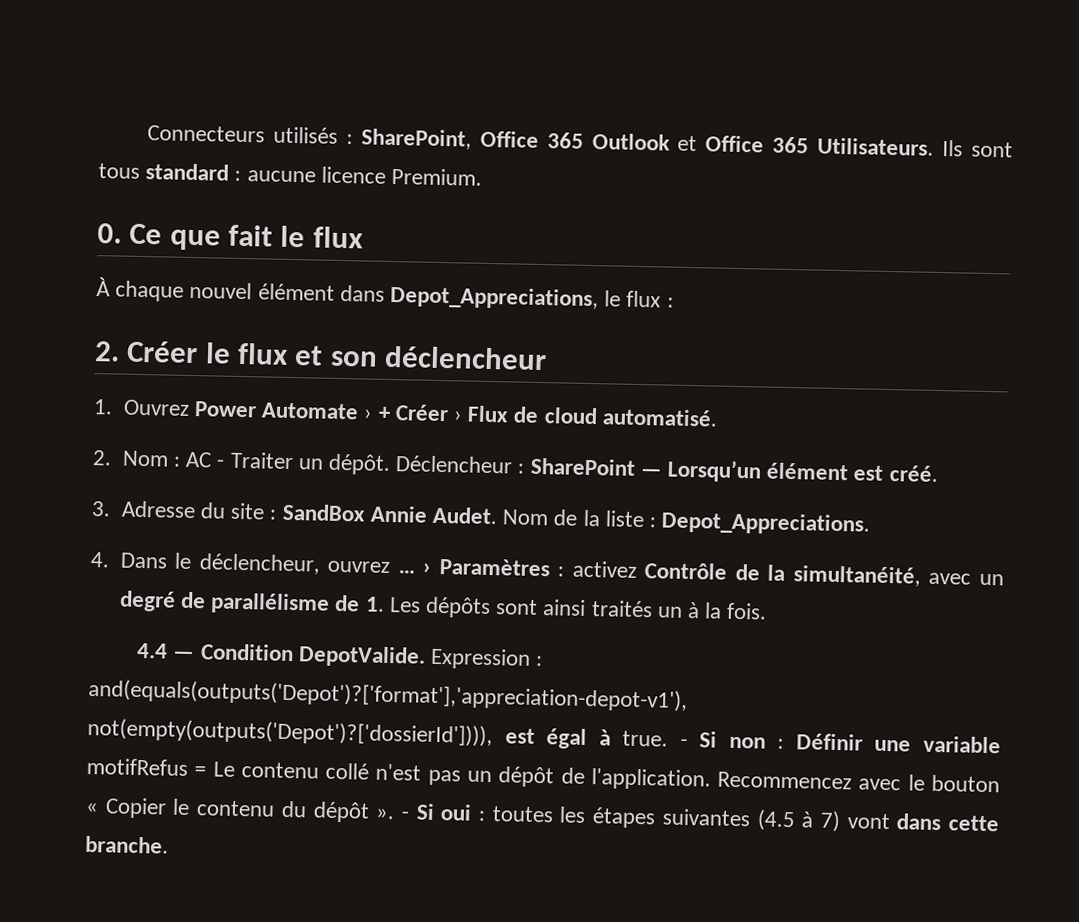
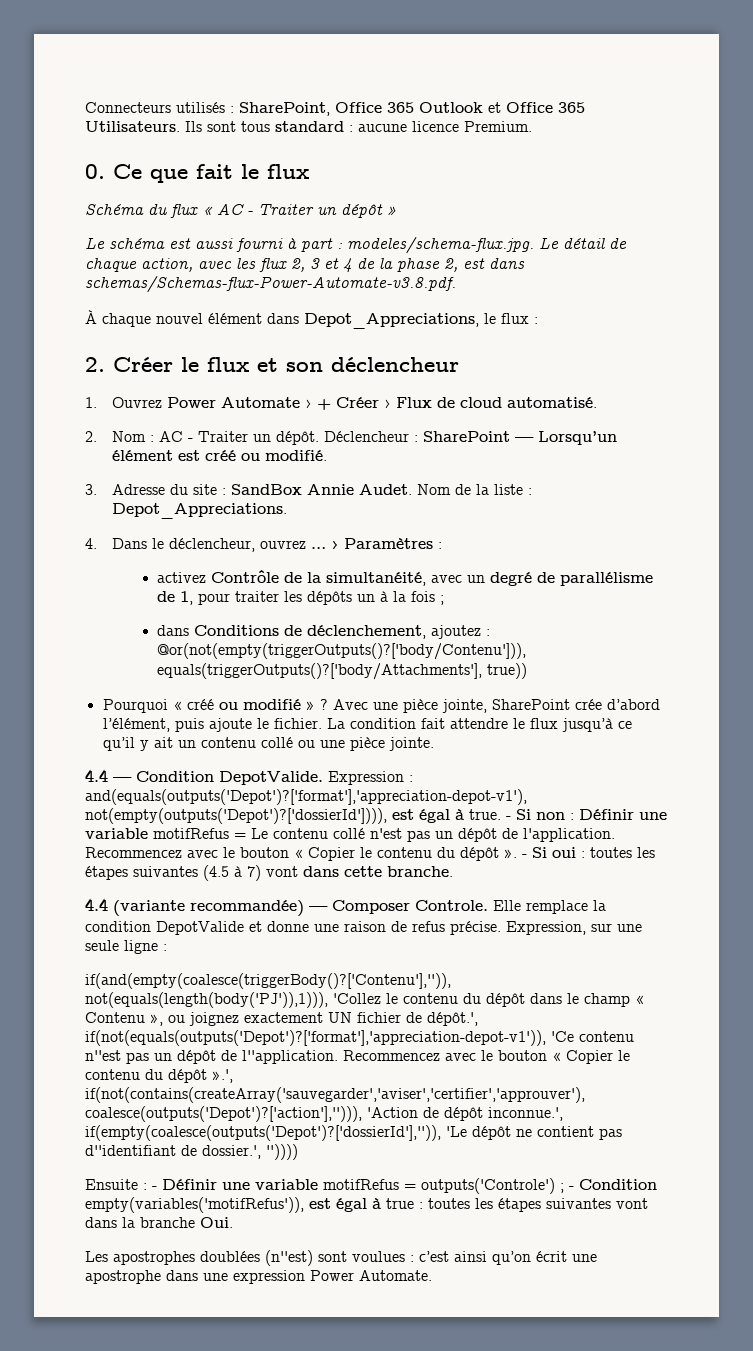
+ Schéma du flux « AC - Traiter un dépôt »
+ Le schéma est aussi fourni à part : modeles/schema-flux.jpg. Le détail de chaque action, avec les flux 2, 3 et 4 de la phase 2, est dans schemas/Schemas-flux-Power-Automate-v3.8.pdf.
- Déclencheur : SharePoint — Lorsqu’un élément est créé.
+ Déclencheur : SharePoint — Lorsqu’un élément est créé ou modifié.
- › Paramètres : activez Contrôle de la simultanéité, avec un degré de parallélisme de 1. Les dépôts sont ainsi traités un à la fois.
+ › Paramètres :
+ activez Contrôle de la simultanéité, avec un degré de parallélisme de 1, pour traiter les dépôts un à la fois ;
+ dans Conditions de déclenchement, ajoutez : @or(not(empty(triggerOutputs()?['body/Contenu'])), equals(triggerOutputs()?['body/Attachments'], true))
+ Pourquoi « créé ou modifié » ? Avec une pièce jointe, SharePoint crée d’abord l’élément, puis ajoute le fichier. La condition fait attendre le flux jusqu’à ce qu’il y ait un contenu collé ou une pièce jointe.
+ 4.4 (variante recommandée) — Composer Controle. Elle remplace la condition DepotValide et donne une raison de refus précise. Expression, sur une seule ligne :
+ if(and(empty(coalesce(triggerBody()?['Contenu'],'')), not(equals(length(body('PJ')),1))), 'Collez le contenu du dépôt dans le champ « Contenu », ou joignez exactement UN fichier de dépôt.', if(not(equals(outputs('Depot')?['format'],'appreciation-depot-v1')), 'Ce contenu n''est pas un dépôt de l''application. Recommencez avec le bouton « Copier le contenu du dépôt ».', if(not(contains(createArray('sauvegarder','aviser','certifier','approuver'), coalesce(outputs('Depot')?['action'],''))), 'Action de dépôt inconnue.', if(empty(coalesce(outputs('Depot')?['dossierId'],'')), 'Le dépôt ne contient pas d''identifiant de dossier.', ''))))
+ Ensuite : - Définir une variable motifRefus = outputs('Controle') ; - Condition empty(variables('motifRefus')), est égal à true : toutes les étapes suivantes vont dans la branche Oui.
+ Les apostrophes doublées (n''est) sont voulues : c’est ainsi qu’on écrit une apostrophe dans une expression Power Automate.

